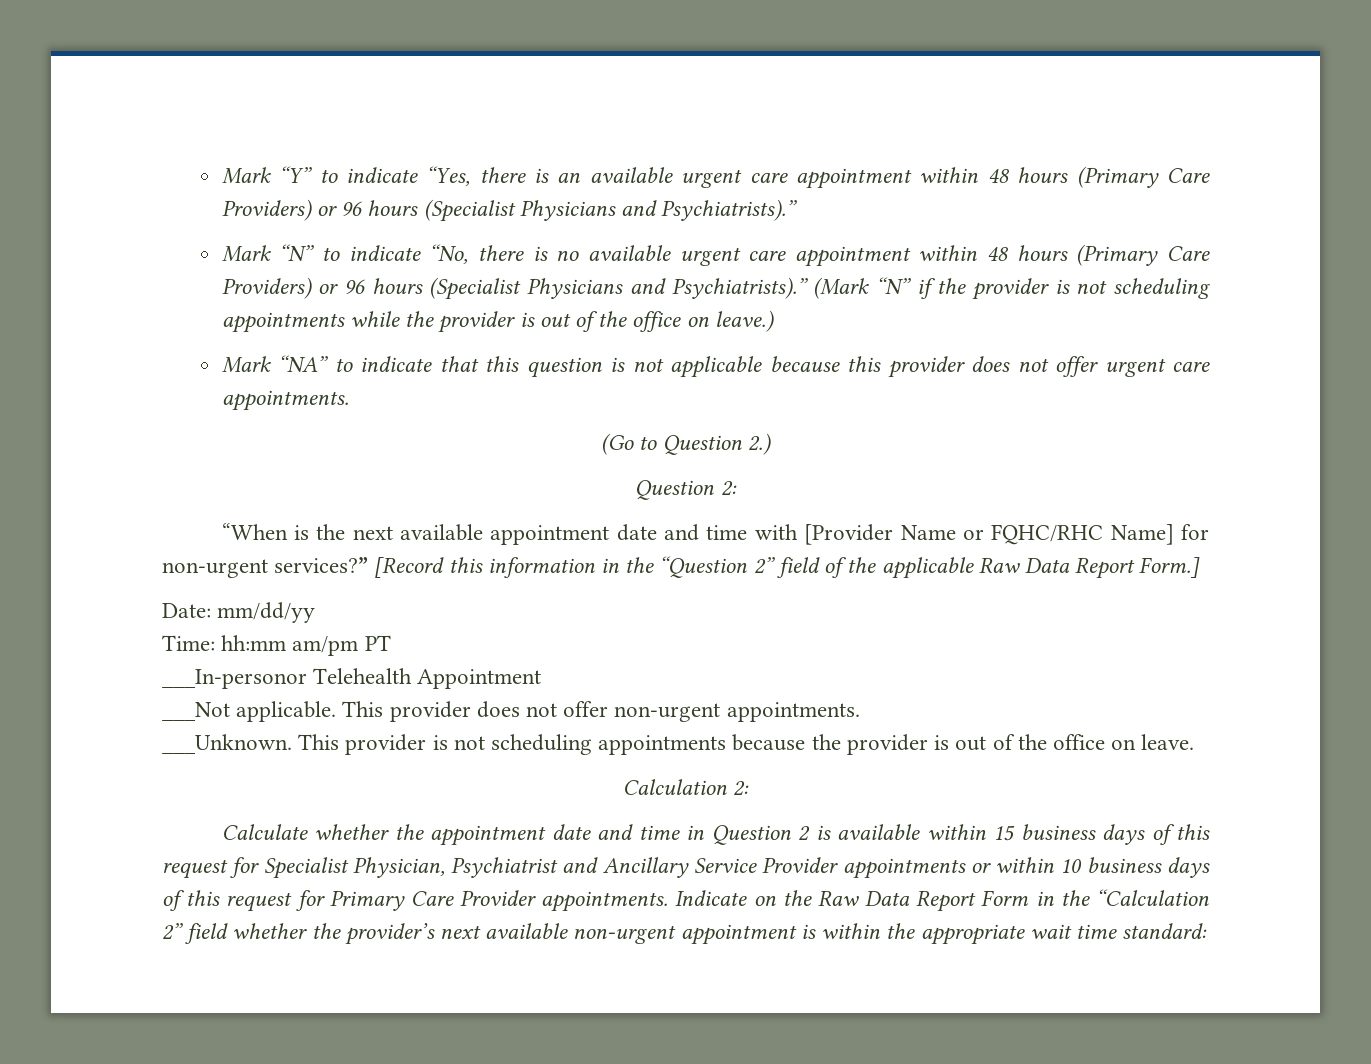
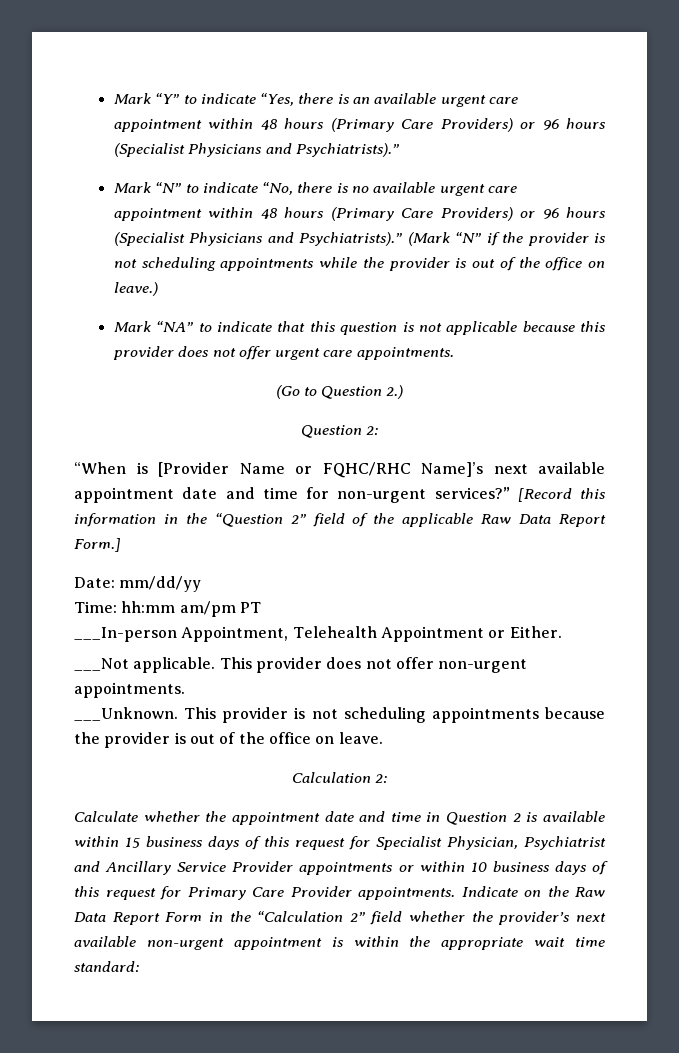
- “When is the next available appointment date and time with [Provider Name or FQHC/RHC Name] for non-urgent services?”
+ “When is [Provider Name or FQHC/RHC Name]’s next available appointment date and time for non-urgent services?”
- ___In-personor Telehealth Appointment
+ ___In-person Appointment, Telehealth Appointment or Either.

